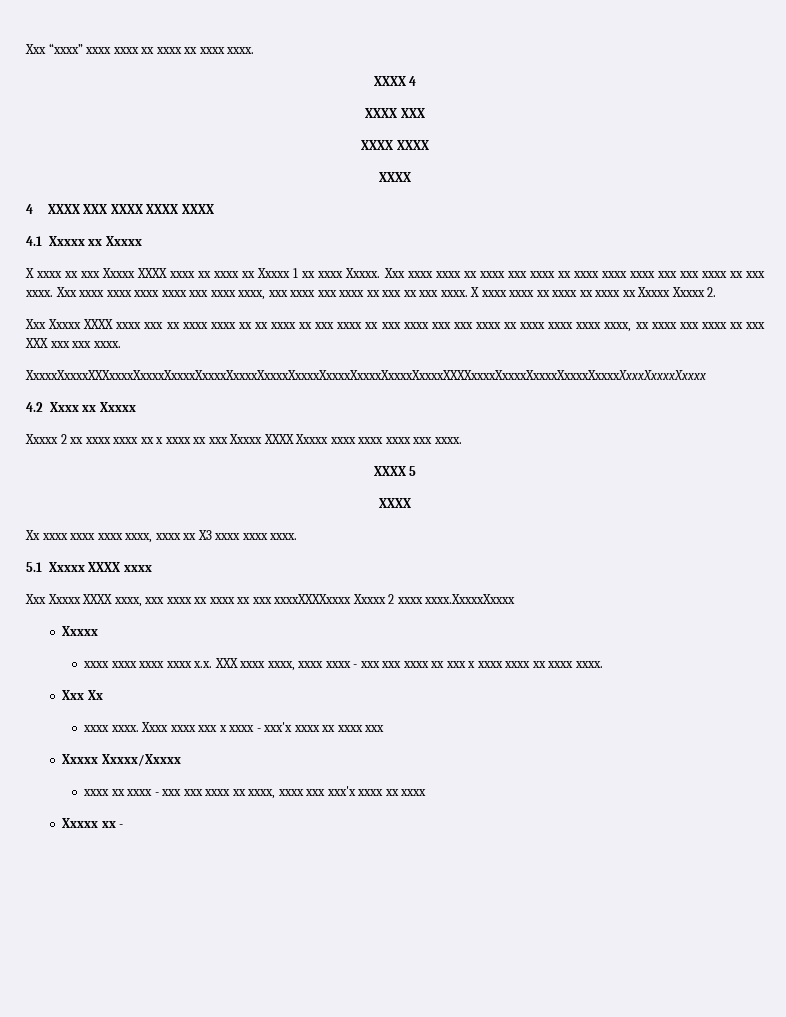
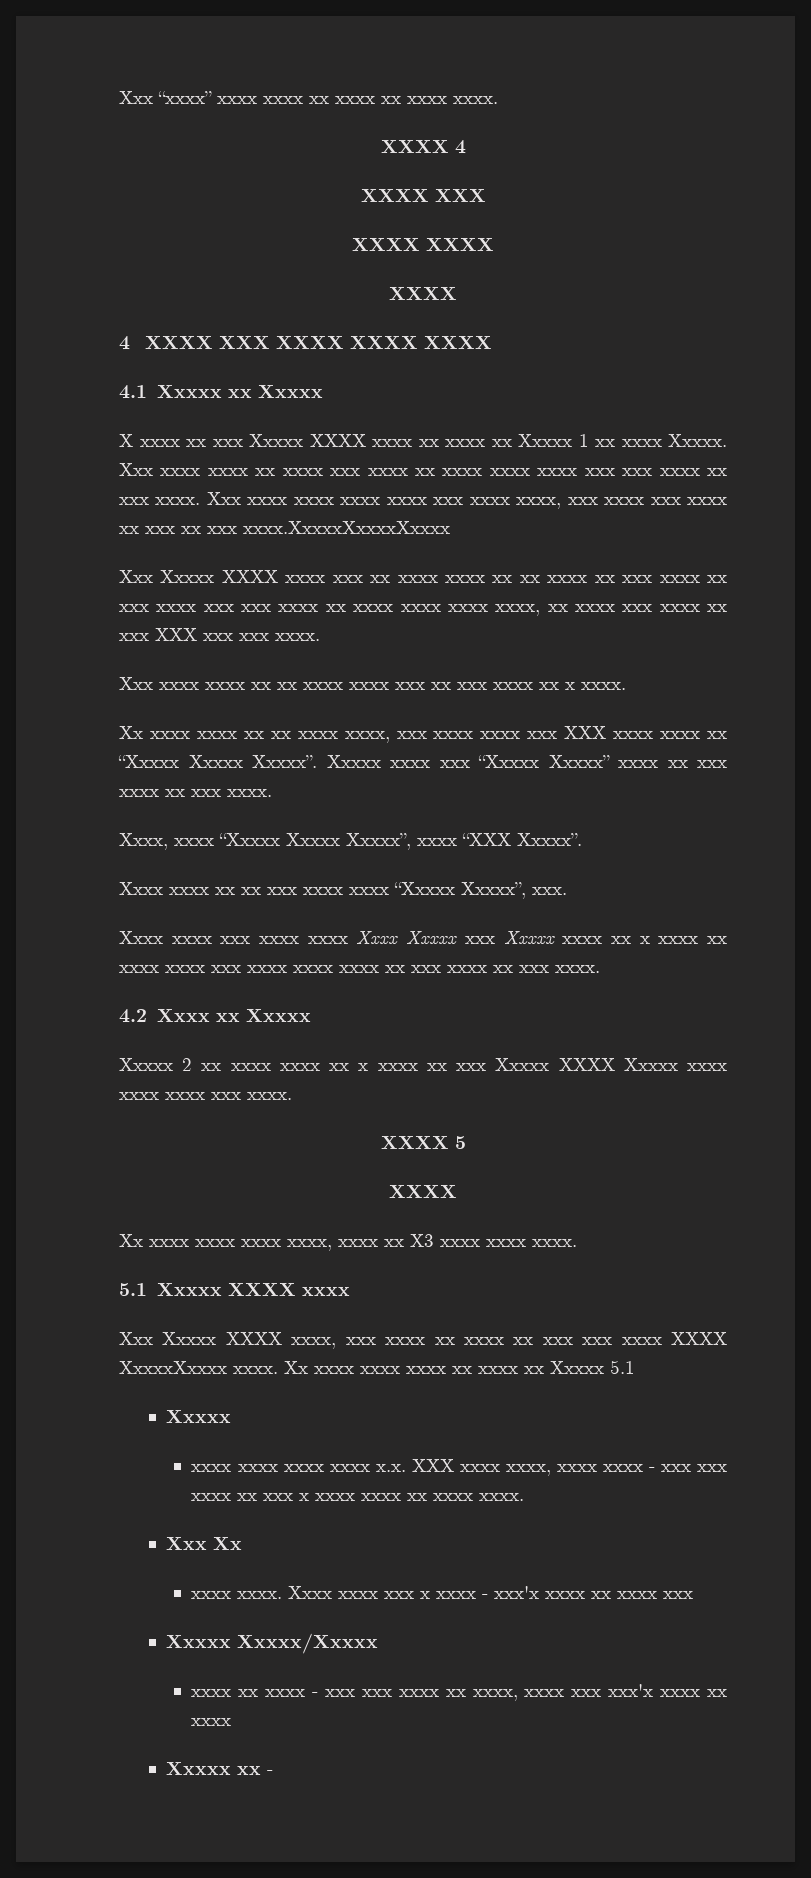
- Xxx xxxx xxxx xxxx xxxx xxx xxxx xxxx, xxx xxxx xxx xxxx xx xxx xx xxx xxxx. X xxxx xxxx xx xxxx xx xxxx xx Xxxxx Xxxxx 2.
+ Xxx xxxx xxxx xxxx xxxx xxx xxxx xxxx, xxx xxxx xxx xxxx xx xxx xx xxx xxxx.XxxxxXxxxxXxxxx
- XxxxxXxxxxXXXxxxxXxxxxXxxxxXxxxxXxxxxXxxxxXxxxxXxxxxXxxxxXxxxxXxxxxXXXXxxxxXxxxxXxxxxXxxxxXxxxxXxxxXxxxxXxxxx
+ Xxx xxxx xxxx xx xx xxxx xxxx xxx xx xxx xxxx xx x xxxx.
+ Xx xxxx xxxx xx xx xxxx xxxx, xxx xxxx xxxx xxx XXX xxxx xxxx xx “Xxxxx Xxxxx Xxxxx”. Xxxxx xxxx xxx “Xxxxx Xxxxx” xxxx xx xxx xxxx xx xxx xxxx.
+ Xxxx, xxxx “Xxxxx Xxxxx Xxxxx”, xxxx “XXX Xxxxx”.
+ Xxxx xxxx xx xx xxx xxxx xxxx “Xxxxx Xxxxx”, xxx.
+ Xxxx xxxx xxx xxxx xxxx Xxxx Xxxxx xxx Xxxxx xxxx xx x xxxx xx xxxx xxxx xxx xxxx xxxx xxxx xx xxx xxxx xx xxx xxxx.
- Xxx Xxxxx XXXX xxxx, xxx xxxx xx xxxx xx xxx xxxxXXXXxxxx Xxxxx 2 xxxx xxxx.XxxxxXxxxx
+ Xxx Xxxxx XXXX xxxx, xxx xxxx xx xxxx xx xxx xxx xxxx XXXX XxxxxXxxxx xxxx. Xx xxxx xxxx xxxx xx xxxx xx Xxxxx 5.1

